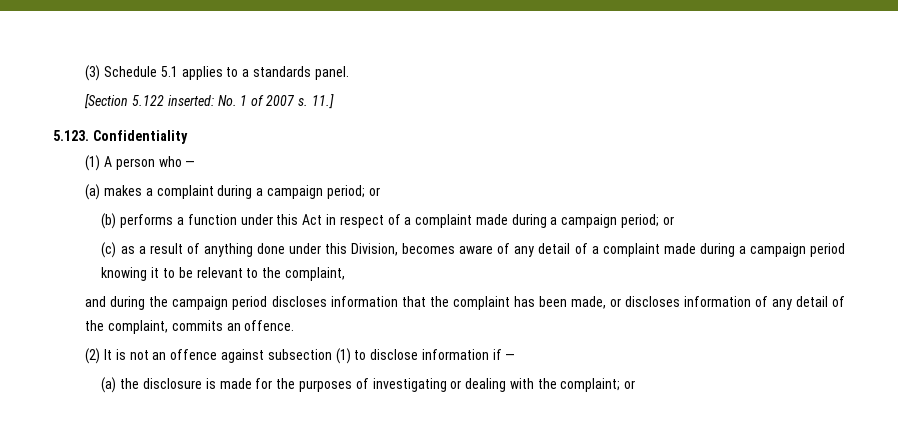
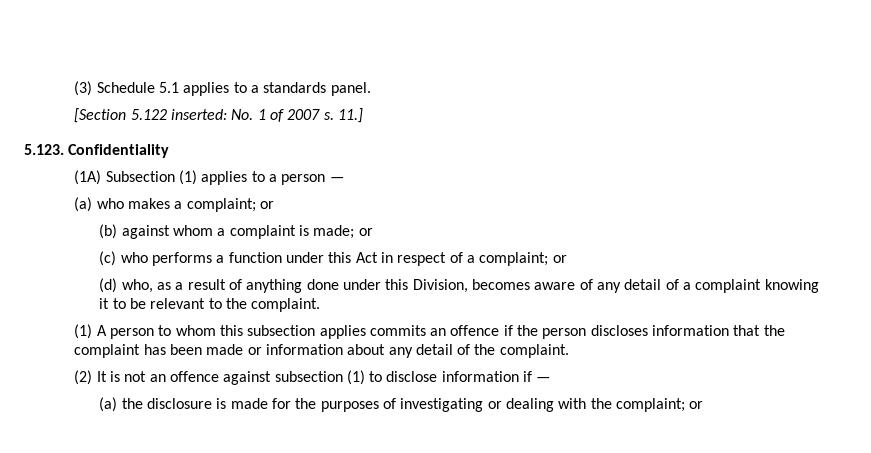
- (1) A person who —
- (a) makes a complaint during a campaign period; or
- (b) performs a function under this Act in respect of a complaint made during a campaign period; or
- (c) as a result of anything done under this Division, becomes aware of any detail of a complaint made during a campaign period knowing it to be relevant to the complaint,
- and during the campaign period discloses information that the complaint has been made, or discloses information of any detail of the complaint, commits an offence.
+ (1A) Subsection (1) applies to a person —
+ (a) who makes a complaint; or
+ (b) against whom a complaint is made; or
+ (c) who performs a function under this Act in respect of a complaint; or
+ (d) who, as a result of anything done under this Division, becomes aware of any detail of a complaint knowing it to be relevant to the complaint.
+ (1) A person to whom this subsection applies commits an offence if the person discloses information that the complaint has been made or information about any detail of the complaint.

